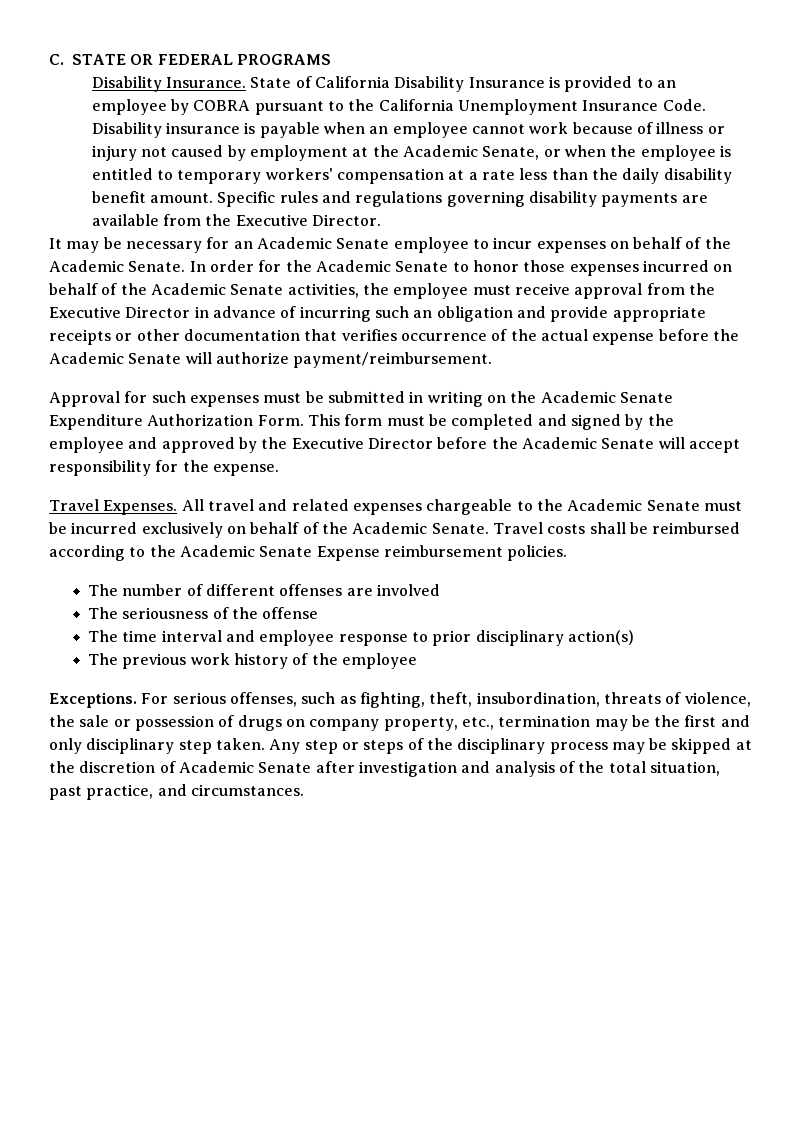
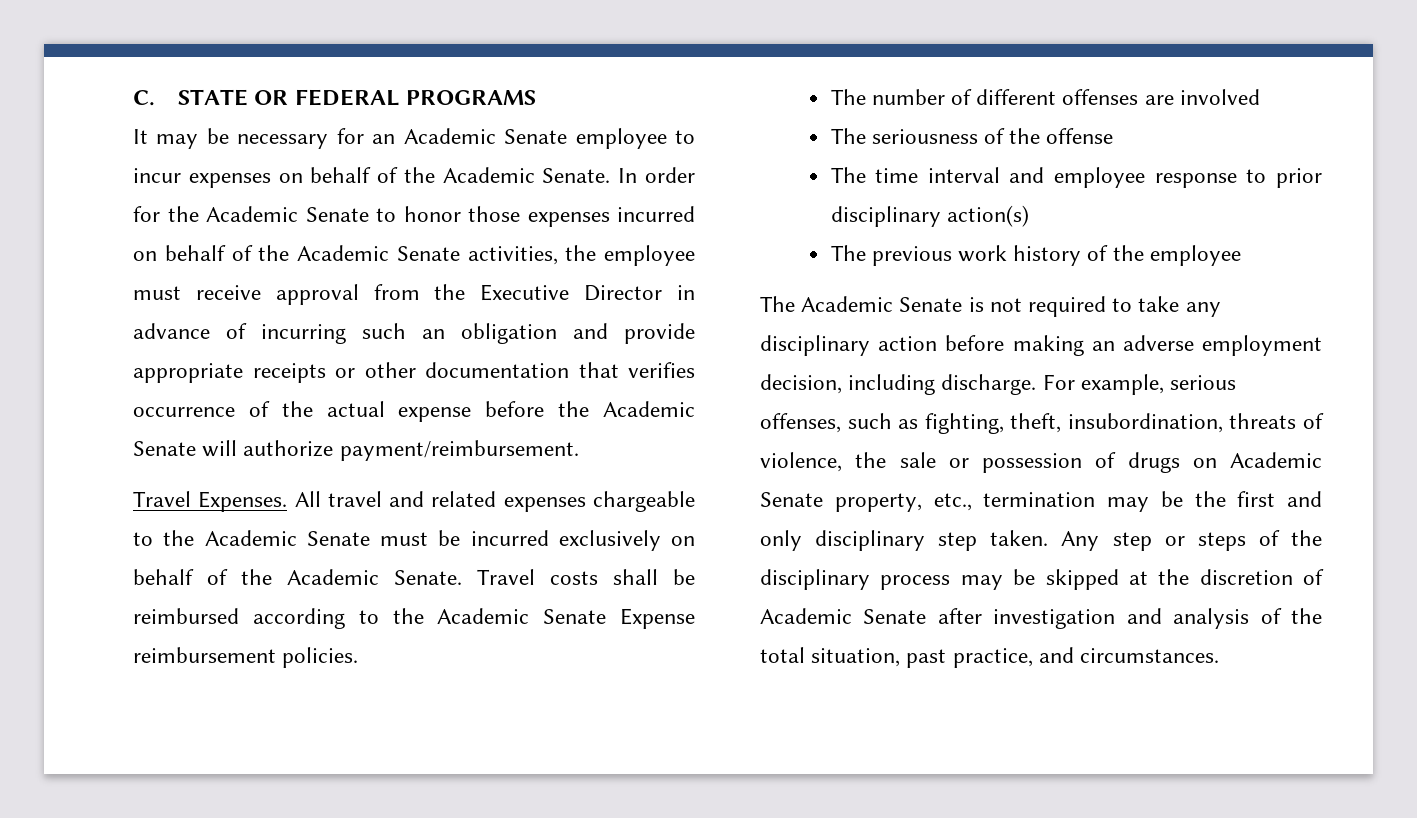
- Disability Insurance. State of California Disability Insurance is provided to an employee by COBRA pursuant to the California Unemployment Insurance Code. Disability insurance is payable when an employee cannot work because of illness or injury not caused by employment at the Academic Senate, or when the employee is entitled to temporary workers' compensation at a rate less than the daily disability benefit amount. Specific rules and regulations governing disability payments are available from the Executive Director.
- Approval for such expenses must be submitted in writing on the Academic Senate Expenditure Authorization Form. This form must be completed and signed by the employee and approved by the Executive Director before the Academic Senate will accept responsibility for the expense.
- Exceptions. For serious offenses, such as fighting, theft, insubordination, threats of violence, the sale or possession of drugs on company property, etc., termination may be the first and only disciplinary step taken.
+ The Academic Senate is not required to take any disciplinary action before making an adverse employment decision, including discharge. For example, serious offenses, such as fighting, theft, insubordination, threats of violence, the sale or possession of drugs on Academic Senate property, etc., termination may be the first and only disciplinary step taken.

